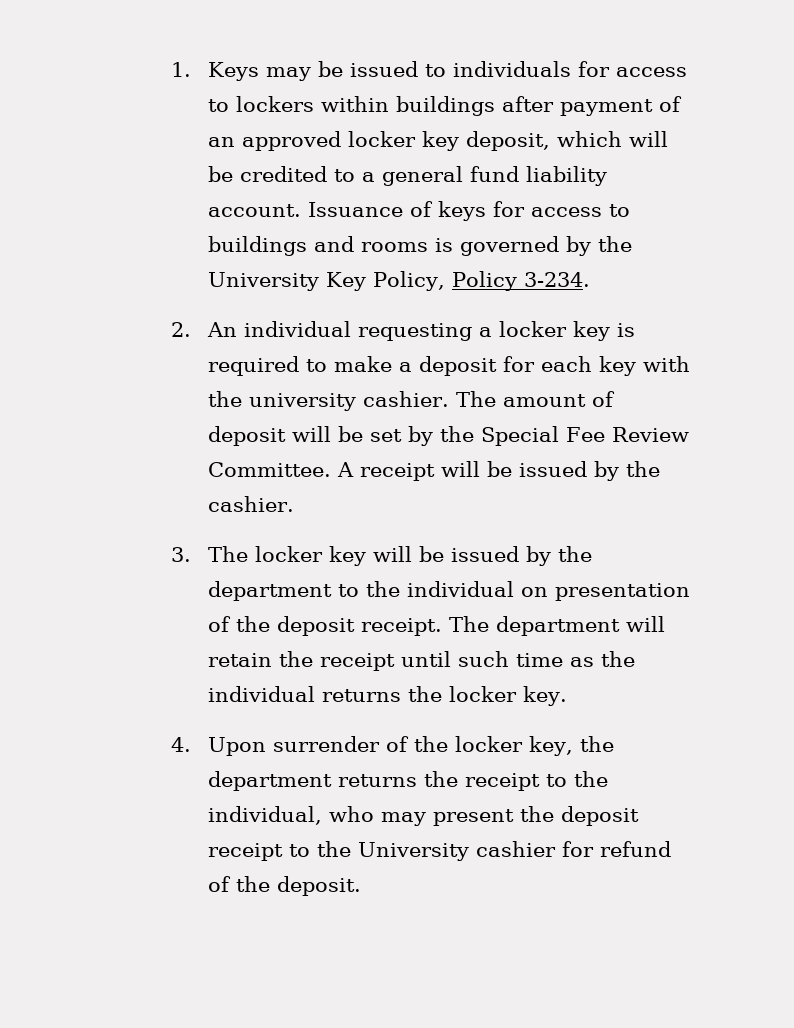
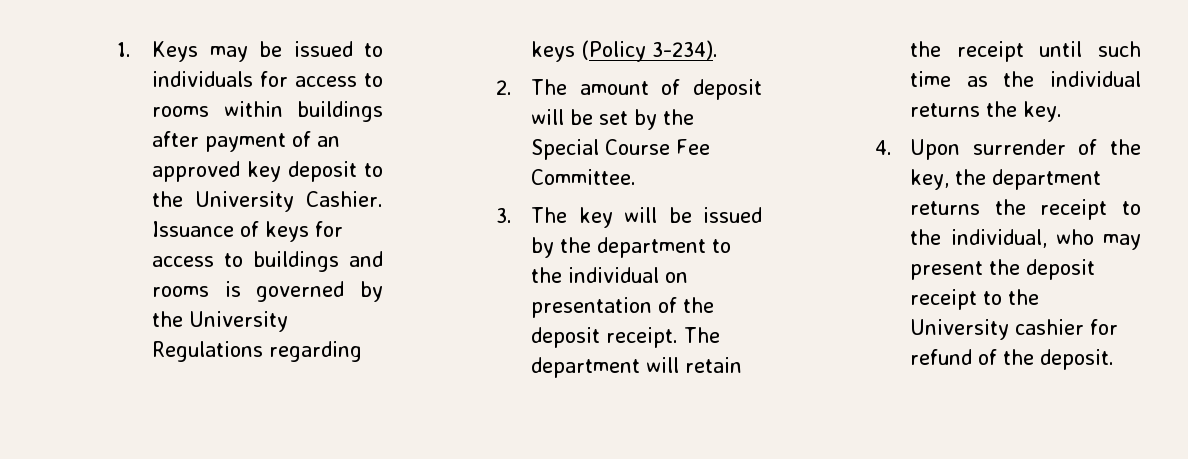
- 1. Keys may be issued to individuals for access to lockers within buildings after payment of an approved locker key deposit, which will be credited to a general fund liability account.
+ 1. Keys may be issued to individuals for access to rooms within buildings after payment of an approved key deposit to the University Cashier.
- Issuance of keys for access to buildings and rooms is governed by the University Key Policy, Policy 3-234.
- 2. An individual requesting a locker key is required to make a deposit for each key with the university cashier. The amount of deposit will be set by the Special Fee Review Committee. A receipt will be issued by the cashier.
+ Issuance of keys for access to buildings and rooms is governed by the University Regulations regarding keys (Policy 3-234).
+ 2. The amount of deposit will be set by the Special Course Fee Committee.
- 3. The locker key will be issued by the department to the individual on presentation of the deposit receipt.
+ 3. The key will be issued by the department to the individual on presentation of the deposit receipt.
- The department will retain the receipt until such time as the individual returns the locker key.
+ The department will retain the receipt until such time as the individual returns the key.
- 4. Upon surrender of the locker key, the department returns the receipt to the individual, who may present the deposit receipt to the University cashier for refund of the deposit.
+ 4. Upon surrender of the key, the department returns the receipt to the individual, who may present the deposit receipt to the University cashier for refund of the deposit.

